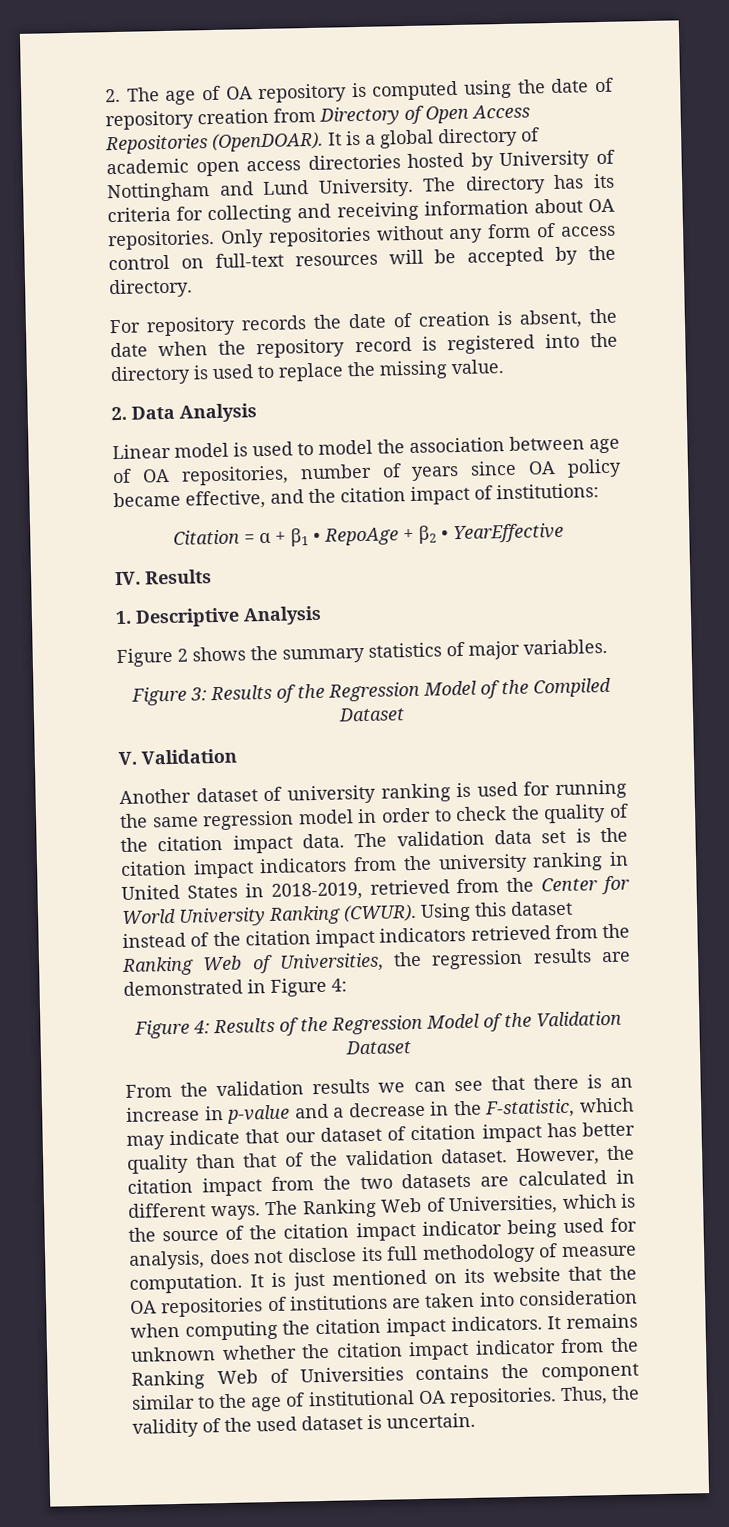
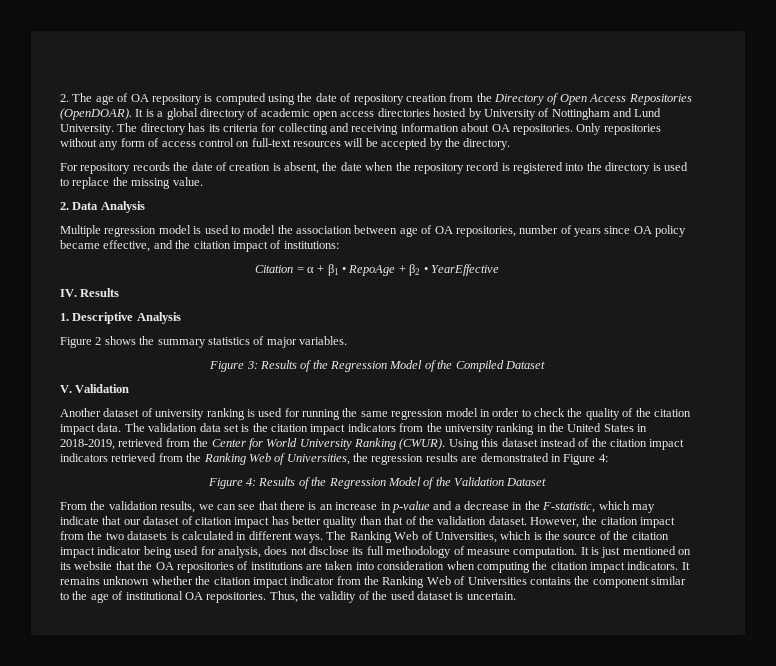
- 2. The age of OA repository is computed using the date of repository creation from Directory of Open Access Repositories (OpenDOAR).
+ 2. The age of OA repository is computed using the date of repository creation from the Directory of Open Access Repositories (OpenDOAR).
- Linear model is used to model the association between age of OA repositories, number of years since OA policy became effective, and the citation impact of institutions:
+ Multiple regression model is used to model the association between age of OA repositories, number of years since OA policy became effective, and the citation impact of institutions:
- The validation data set is the citation impact indicators from the university ranking in United States in 2018-2019, retrieved from the Center for World University Ranking (CWUR).
+ The validation data set is the citation impact indicators from the university ranking in the United States in 2018-2019, retrieved from the Center for World University Ranking (CWUR).
- From the validation results we can see that there is an increase in p-value and a decrease in the F-statistic, which may indicate that our dataset of citation impact has better quality than that of the validation dataset.
+ From the validation results, we can see that there is an increase in p-value and a decrease in the F-statistic, which may indicate that our dataset of citation impact has better quality than that of the validation dataset.
- However, the citation impact from the two datasets are calculated in different ways.
+ However, the citation impact from the two datasets is calculated in different ways.

